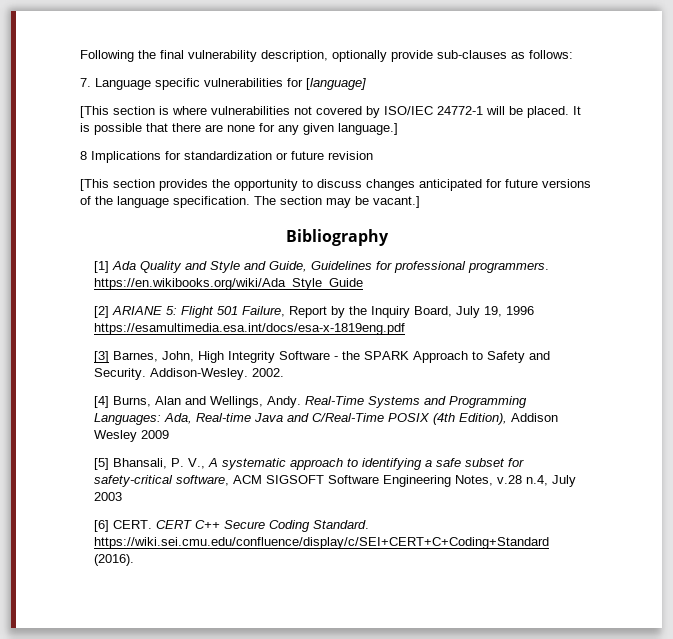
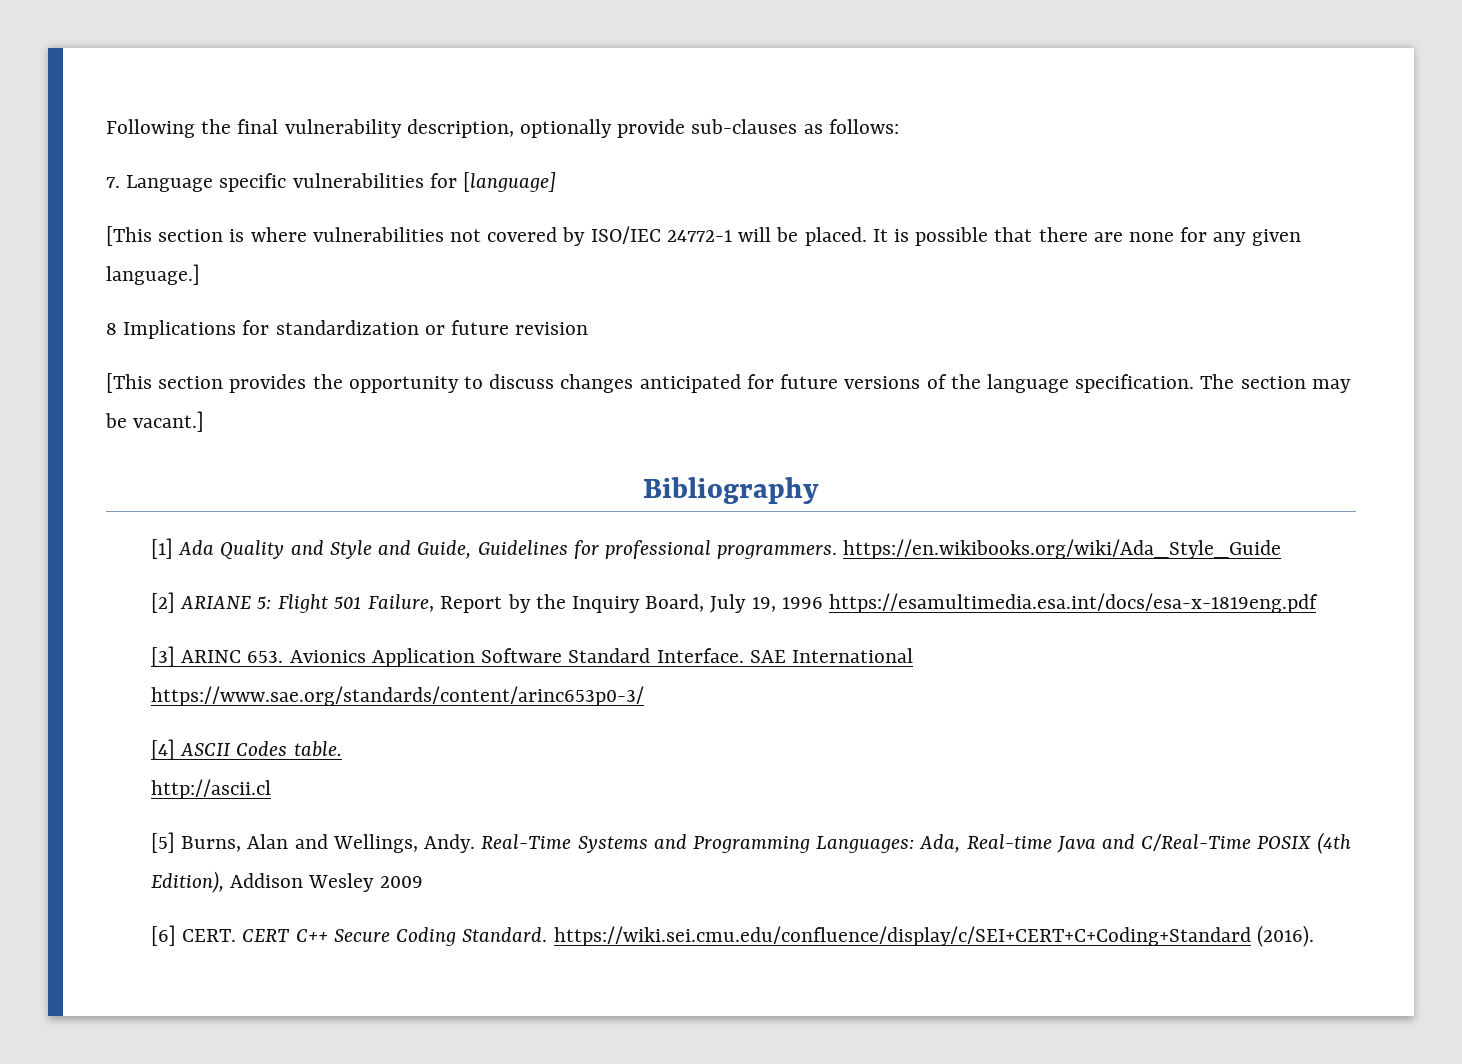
- [3] Barnes, John, High Integrity Software - the SPARK Approach to Safety and Security. Addison-Wesley. 2002.
- [4] Burns, Alan and Wellings, Andy.
+ [3] ARINC 653. Avionics Application Software Standard Interface. SAE International https://www.sae.org/standards/content/arinc653p0-3/
+ [4] ASCII Codes table.
+ http://ascii.cl
+ [5] Burns, Alan and Wellings, Andy.
- [5] Bhansali, P. V., A systematic approach to identifying a safe subset for safety-critical software, ACM SIGSOFT Software Engineering Notes, v.28 n.4, July 2003

